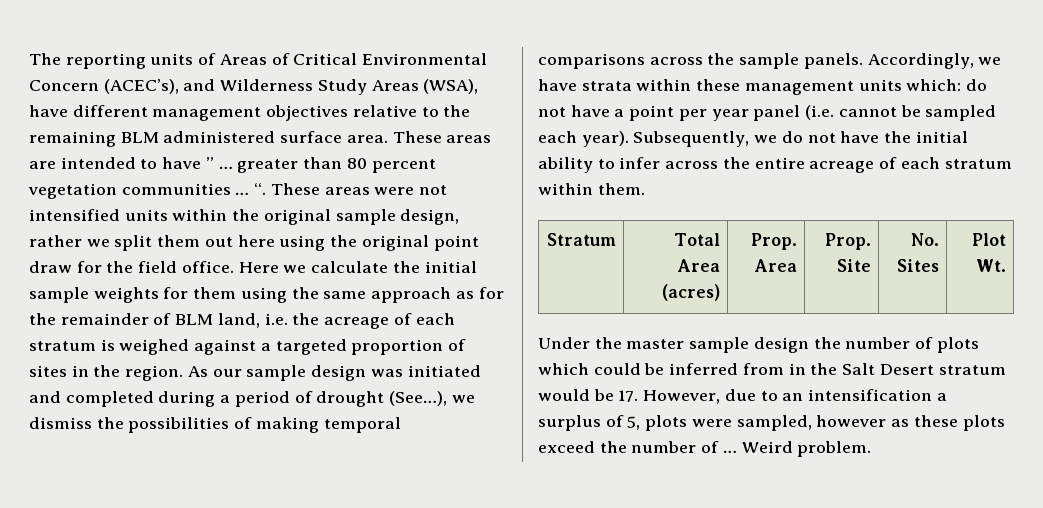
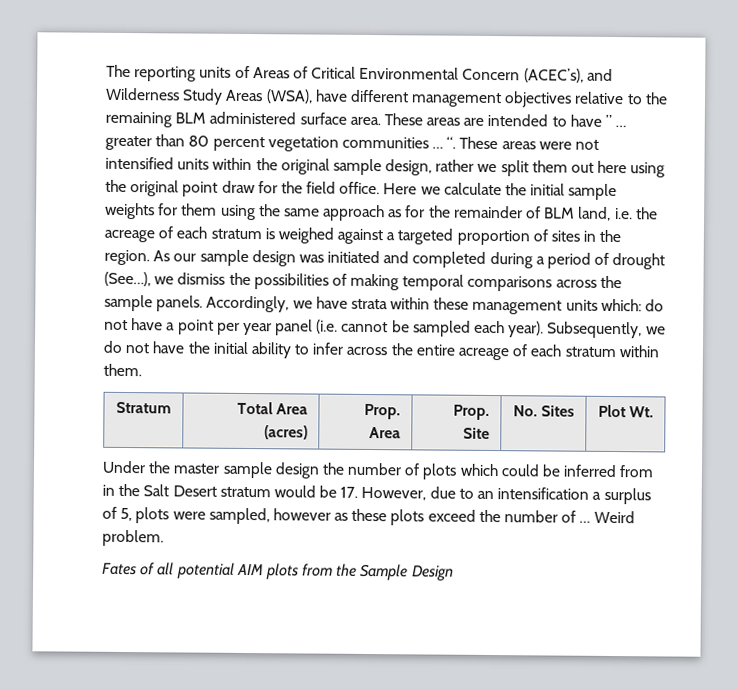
+ Fates of all potential AIM plots from the Sample Design

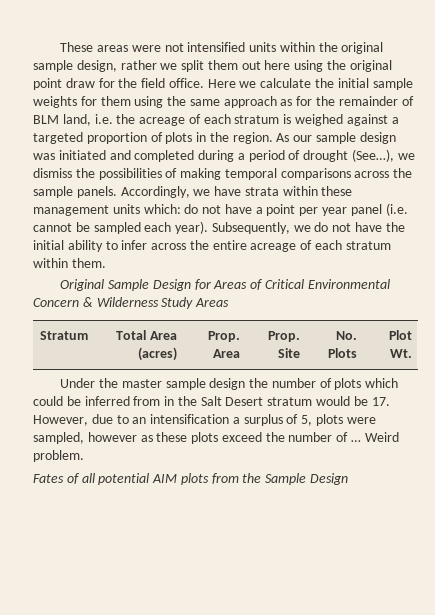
- The reporting units of Areas of Critical Environmental Concern (ACEC’s), and Wilderness Study Areas (WSA), have different management objectives relative to the remaining BLM administered surface area. These areas are intended to have ” … greater than 80 percent vegetation communities … “.
- Here we calculate the initial sample weights for them using the same approach as for the remainder of BLM land, i.e. the acreage of each stratum is weighed against a targeted proportion of sites in the region.
+ Here we calculate the initial sample weights for them using the same approach as for the remainder of BLM land, i.e. the acreage of each stratum is weighed against a targeted proportion of plots in the region.
+ Original Sample Design for Areas of Critical Environmental Concern & Wilderness Study Areas
- Stratum | Total Area (acres) | Prop. Area | Prop. Site | No. Sites | Plot Wt.
+ Stratum | Total Area (acres) | Prop. Area | Prop. Site | No. Plots | Plot Wt.

